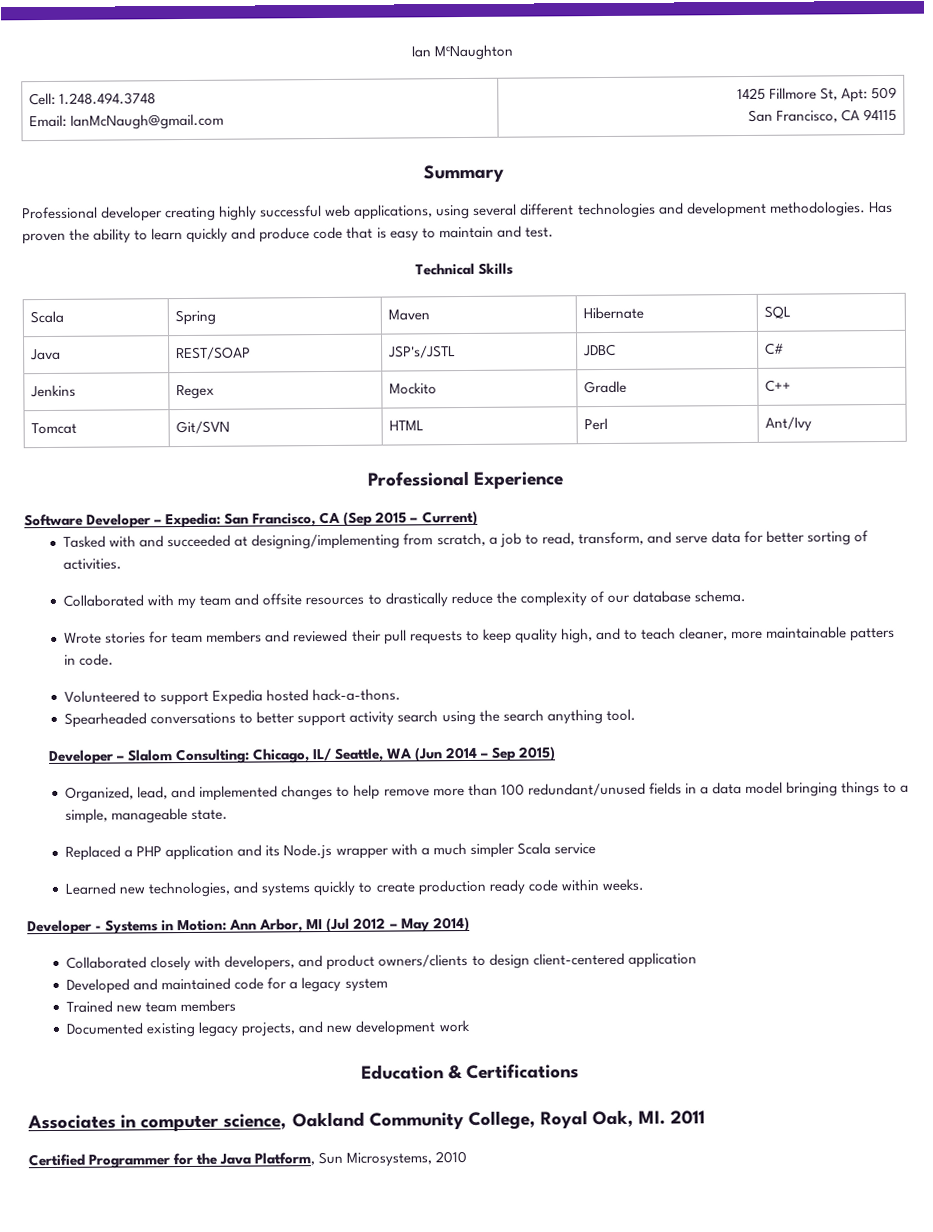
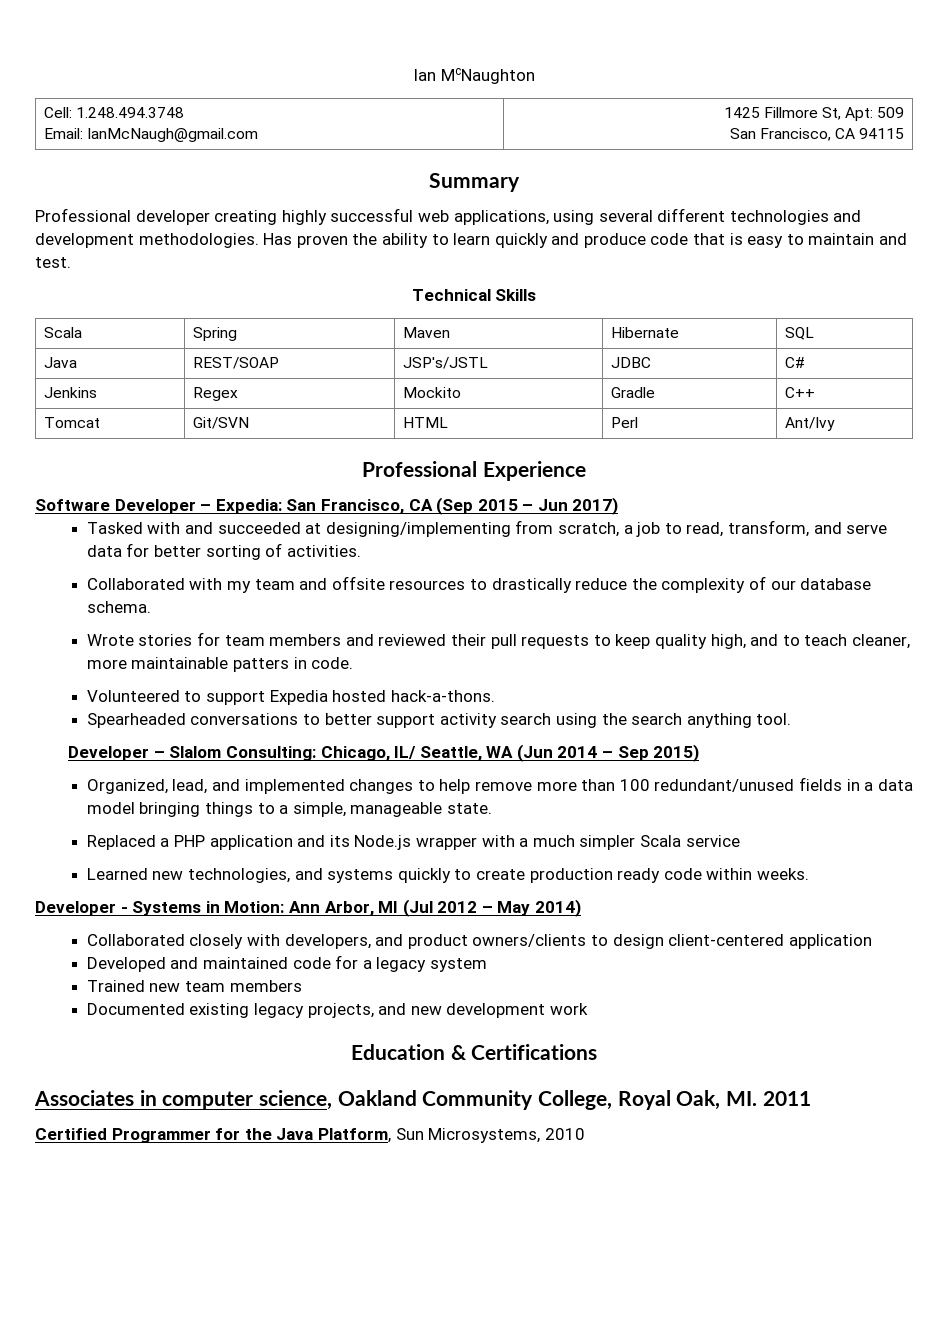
- Software Developer – Expedia: San Francisco, CA (Sep 2015 – Current)
+ Software Developer – Expedia: San Francisco, CA (Sep 2015 – Jun 2017)

